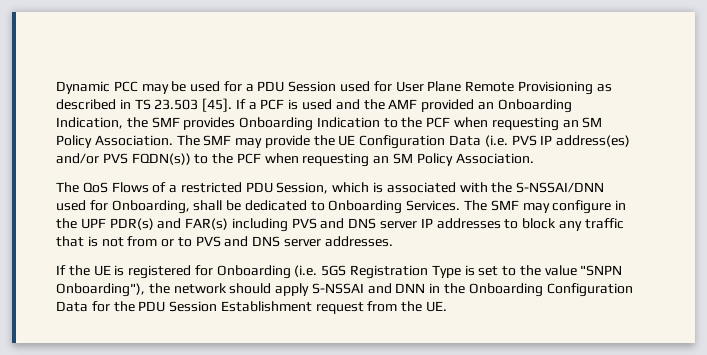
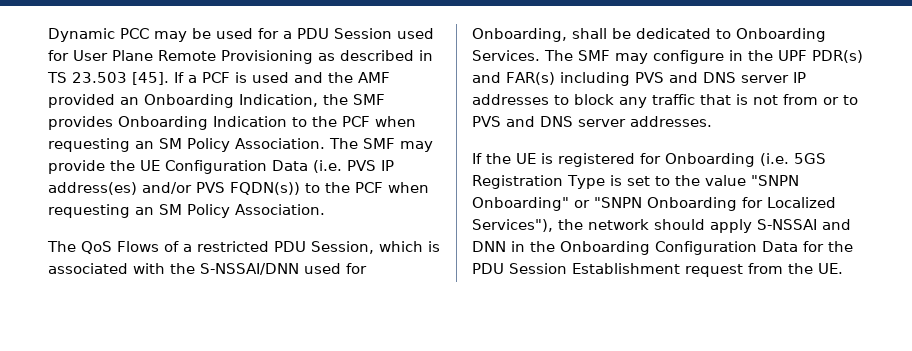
- If the UE is registered for Onboarding (i.e. 5GS Registration Type is set to the value "SNPN Onboarding"), the network should apply S-NSSAI and DNN in the Onboarding Configuration Data for the PDU Session Establishment request from the UE.
+ If the UE is registered for Onboarding (i.e. 5GS Registration Type is set to the value "SNPN Onboarding" or "SNPN Onboarding for Localized Services"), the network should apply S-NSSAI and DNN in the Onboarding Configuration Data for the PDU Session Establishment request from the UE.

